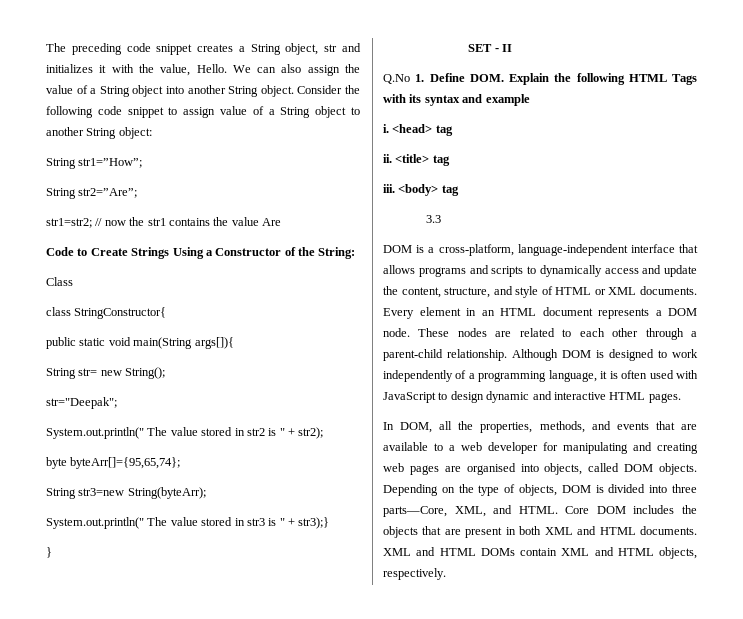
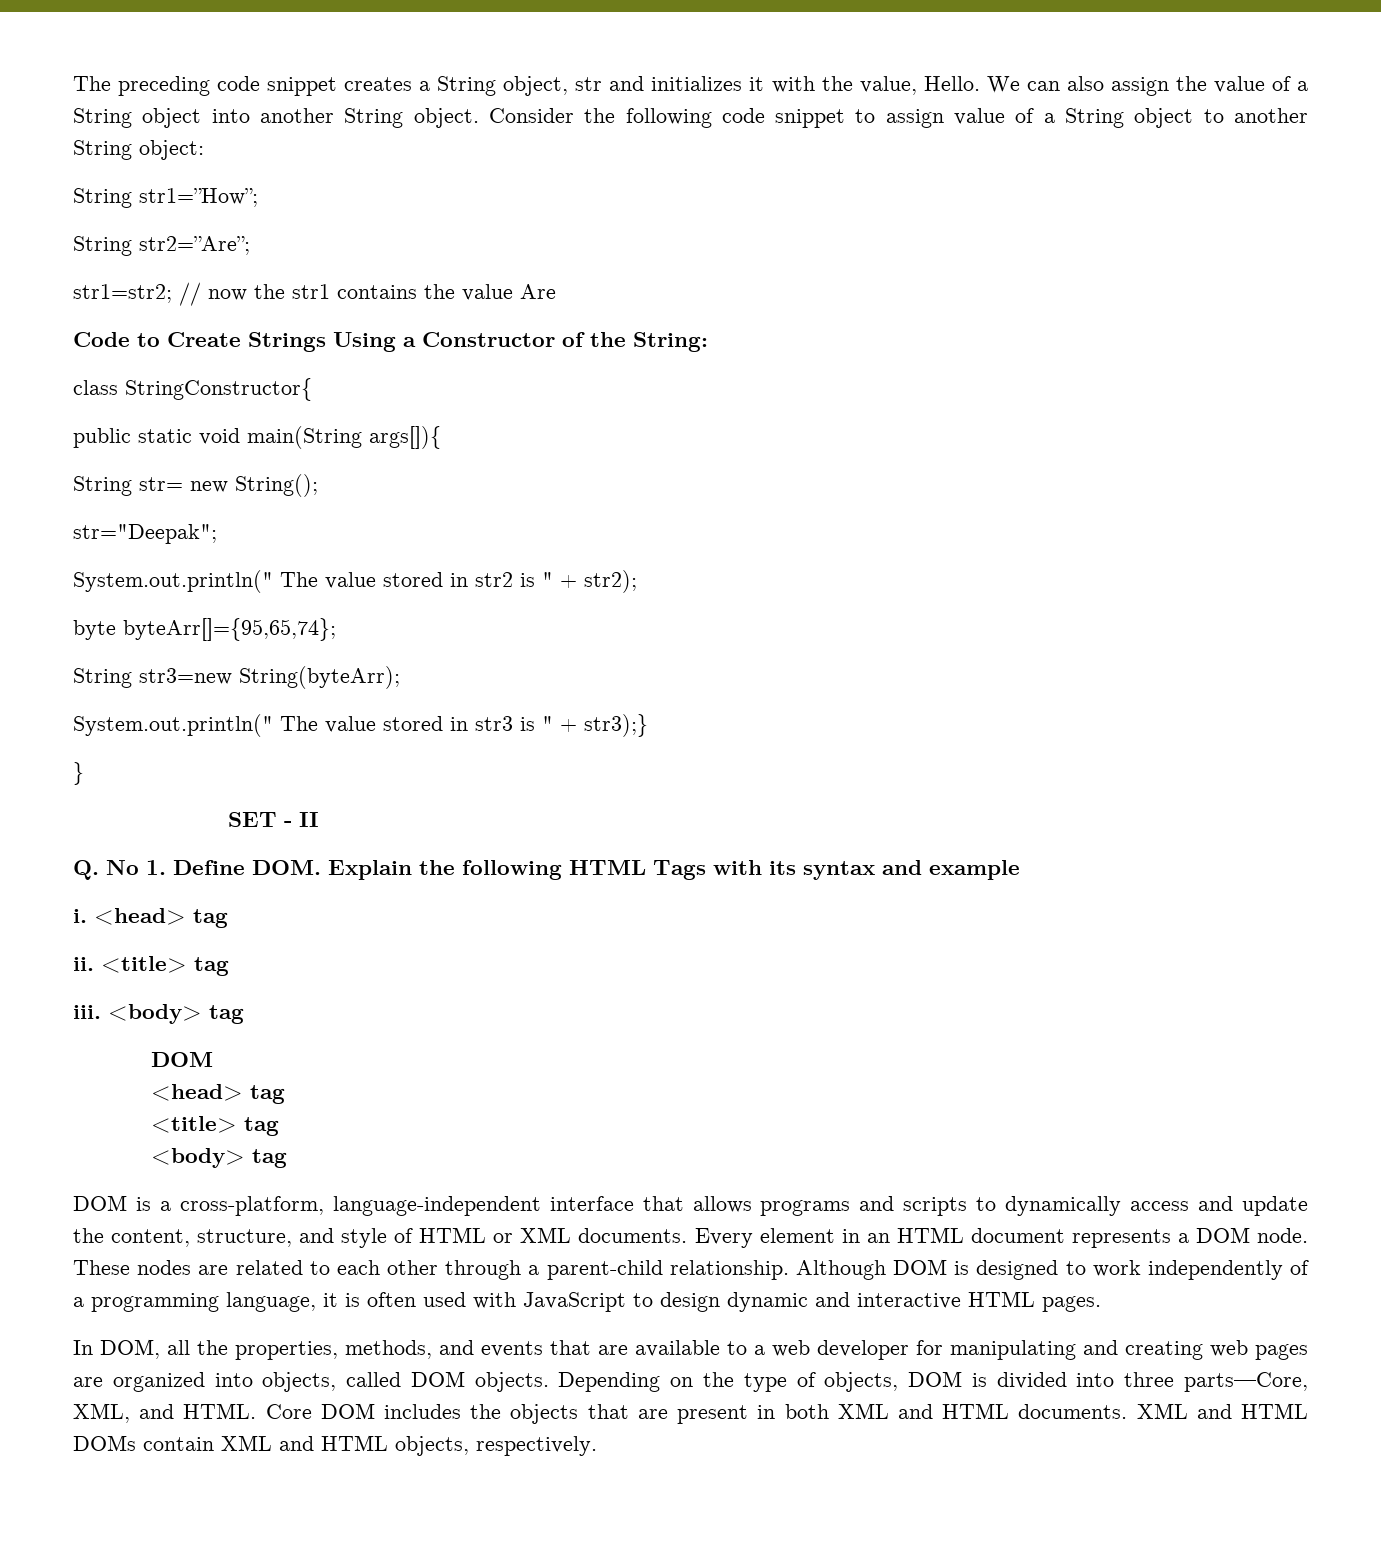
- Class
- Q.No 1. Define DOM. Explain the following HTML Tags with its syntax and example
+ Q. No 1. Define DOM. Explain the following HTML Tags with its syntax and example
  iii. <body> tag
- 3.3
+ DOM
+ <head> tag
+ <title> tag
+ <body> tag
- In DOM, all the properties, methods, and events that are available to a web developer for manipulating and creating web pages are organised into objects, called DOM objects.
+ In DOM, all the properties, methods, and events that are available to a web developer for manipulating and creating web pages are organized into objects, called DOM objects.

